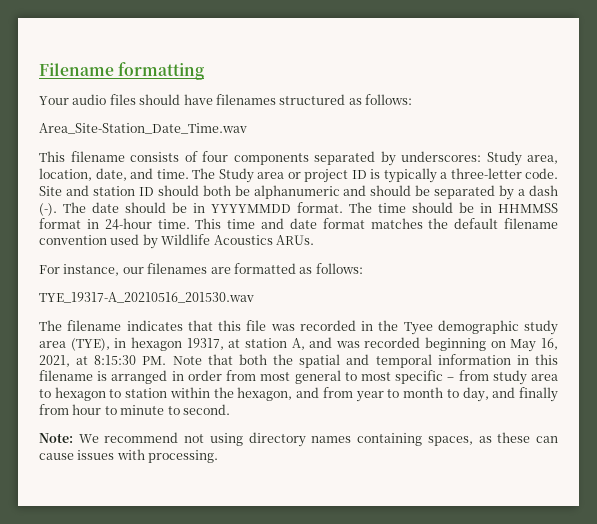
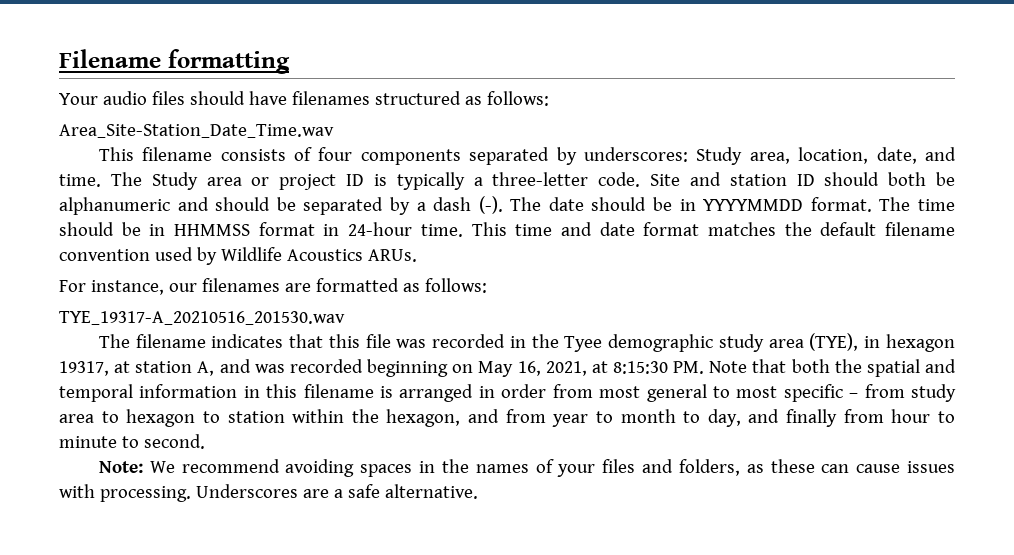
- Note: We recommend not using directory names containing spaces, as these can cause issues with processing.
+ Note: We recommend avoiding spaces in the names of your files and folders, as these can cause issues with processing.
+ Underscores are a safe alternative.

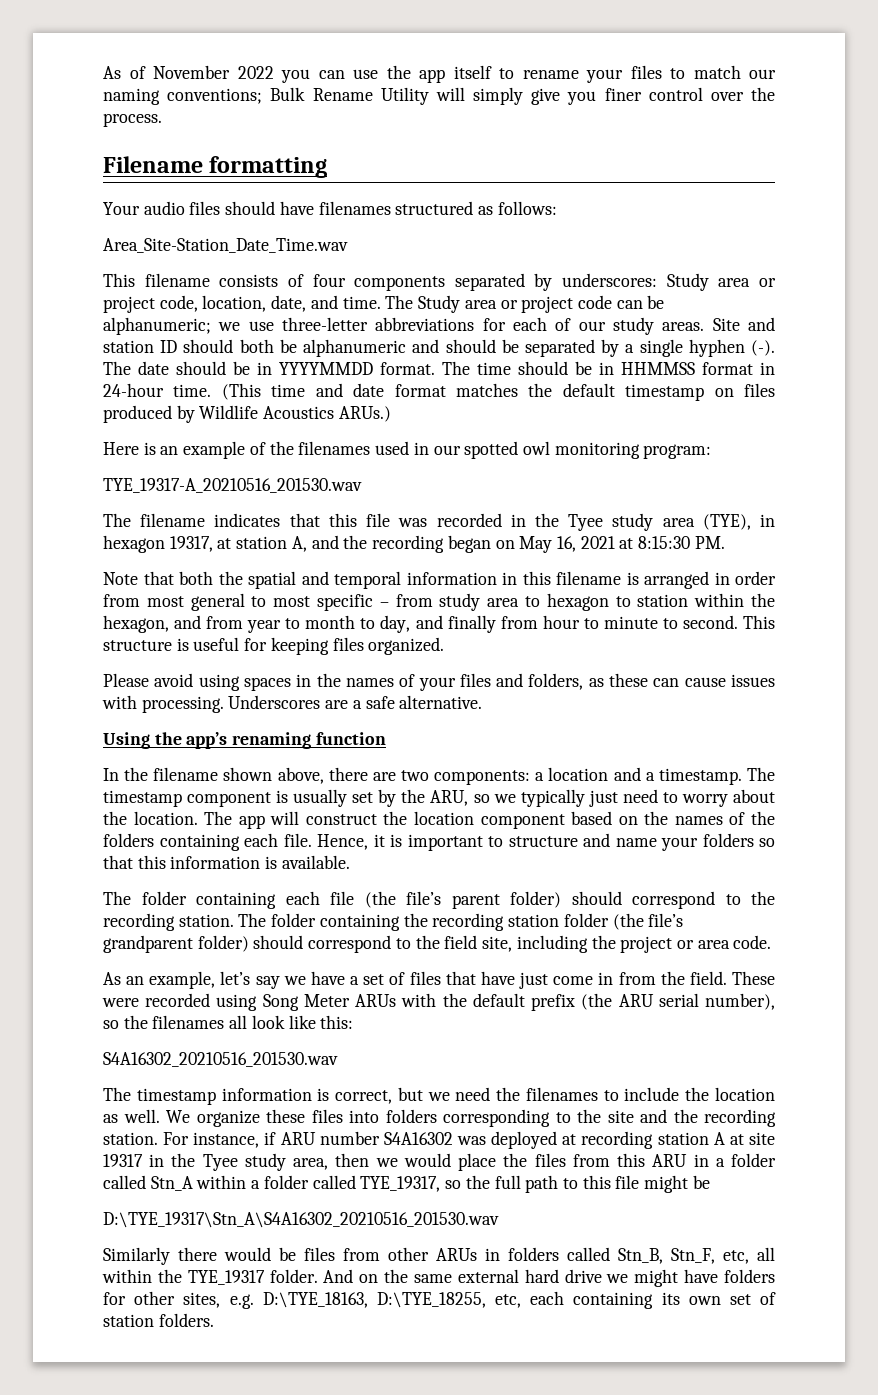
+ As of November 2022 you can use the app itself to rename your files to match our naming conventions; Bulk Rename Utility will simply give you finer control over the process.
- This filename consists of four components separated by underscores: Study area, location, date, and time.
+ This filename consists of four components separated by underscores: Study area or project code, location, date, and time.
- The Study area or project ID is typically a three-letter code.
+ The Study area or project code can be alphanumeric; we use three-letter abbreviations for each of our study areas.
- Site and station ID should both be alphanumeric and should be separated by a dash (-).
+ Site and station ID should both be alphanumeric and should be separated by a single hyphen (-).
- This time and date format matches the default filename convention used by Wildlife Acoustics ARUs.
- For instance, our filenames are formatted as follows:
+ (This time and date format matches the default timestamp on files produced by Wildlife Acoustics ARUs.)
+ Here is an example of the filenames used in our spotted owl monitoring program:
- The filename indicates that this file was recorded in the Tyee demographic study area (TYE), in hexagon 19317, at station A, and was recorded beginning on May 16, 2021, at 8:15:30 PM. Note that both the spatial and temporal information in this filename is arranged in order from most general to most specific – from study area to hexagon to station within the hexagon, and from year to month to day, and finally from hour to minute to second.
- Note: We recommend avoiding spaces in the names of your files and folders, as these can cause issues with processing.
+ The filename indicates that this file was recorded in the Tyee study area (TYE), in hexagon 19317, at station A, and the recording began on May 16, 2021 at 8:15:30 PM.
+ Note that both the spatial and temporal information in this filename is arranged in order from most general to most specific – from study area to hexagon to station within the hexagon, and from year to month to day, and finally from hour to minute to second. This structure is useful for keeping files organized.
+ Please avoid using spaces in the names of your files and folders, as these can cause issues with processing.
+ Using the app’s renaming function
+ In the filename shown above, there are two components: a location and a timestamp. The timestamp component is usually set by the ARU, so we typically just need to worry about the location. The app will construct the location component based on the names of the folders containing each file. Hence, it is important to structure and name your folders so that this information is available.
+ The folder containing each file (the file’s parent folder) should correspond to the recording station. The folder containing the recording station folder (the file’s grandparent folder) should correspond to the field site, including the project or area code.
+ As an example, let’s say we have a set of files that have just come in from the field. These were recorded using Song Meter ARUs with the default prefix (the ARU serial number), so the filenames all look like this:
+ S4A16302_20210516_201530.wav
+ The timestamp information is correct, but we need the filenames to include the location as well. We organize these files into folders corresponding to the site and the recording station. For instance, if ARU number S4A16302 was deployed at recording station A at site 19317 in the Tyee study area, then we would place the files from this ARU in a folder called Stn_A within a folder called TYE_19317, so the full path to this file might be
+ D:\TYE_19317\Stn_A\S4A16302_20210516_201530.wav
+ Similarly there would be files from other ARUs in folders called Stn_B, Stn_F, etc, all within the TYE_19317 folder. And on the same external hard drive we might have folders for other sites, e.g. D:\TYE_18163, D:\TYE_18255, etc, each containing its own set of station folders.

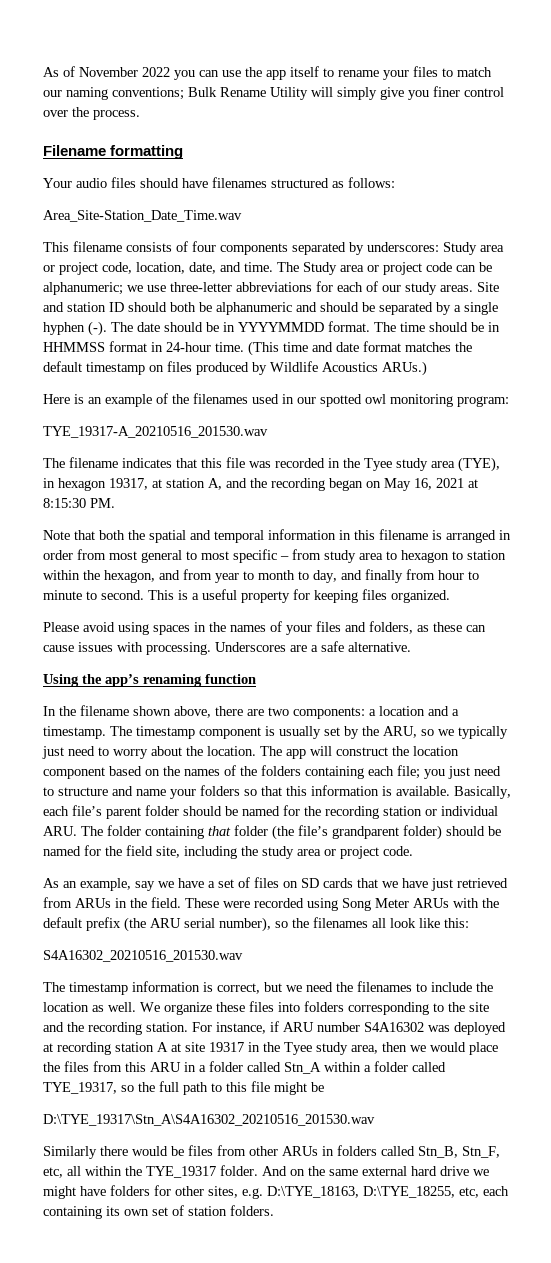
- This structure is useful for keeping files organized.
+ This is a useful property for keeping files organized.
- The app will construct the location component based on the names of the folders containing each file. Hence, it is important to structure and name your folders so that this information is available.
- The folder containing each file (the file’s parent folder) should correspond to the recording station. The folder containing the recording station folder (the file’s grandparent folder) should correspond to the field site, including the project or area code.
+ The app will construct the location component based on the names of the folders containing each file; you just need to structure and name your folders so that this information is available. Basically, each file’s parent folder should be named for the recording station or individual ARU. The folder containing that folder (the file’s grandparent folder) should be named for the field site, including the study area or project code.
- As an example, let’s say we have a set of files that have just come in from the field.
+ As an example, say we have a set of files on SD cards that we have just retrieved from ARUs in the field.

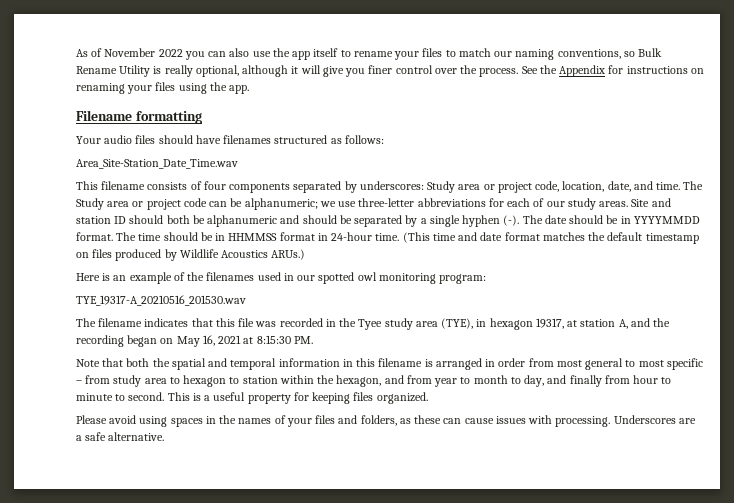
- As of November 2022 you can use the app itself to rename your files to match our naming conventions; Bulk Rename Utility will simply give you finer control over the process.
+ As of November 2022 you can also use the app itself to rename your files to match our naming conventions, so Bulk Rename Utility is really optional, although it will give you finer control over the process. See the Appendix for instructions on renaming your files using the app.
- Using the app’s renaming function
- In the filename shown above, there are two components: a location and a timestamp. The timestamp component is usually set by the ARU, so we typically just need to worry about the location. The app will construct the location component based on the names of the folders containing each file; you just need to structure and name your folders so that this information is available. Basically, each file’s parent folder should be named for the recording station or individual ARU. The folder containing that folder (the file’s grandparent folder) should be named for the field site, including the study area or project code.
- As an example, say we have a set of files on SD cards that we have just retrieved from ARUs in the field. These were recorded using Song Meter ARUs with the default prefix (the ARU serial number), so the filenames all look like this:
- S4A16302_20210516_201530.wav
- The timestamp information is correct, but we need the filenames to include the location as well. We organize these files into folders corresponding to the site and the recording station. For instance, if ARU number S4A16302 was deployed at recording station A at site 19317 in the Tyee study area, then we would place the files from this ARU in a folder called Stn_A within a folder called TYE_19317, so the full path to this file might be
- D:\TYE_19317\Stn_A\S4A16302_20210516_201530.wav
- Similarly there would be files from other ARUs in folders called Stn_B, Stn_F, etc, all within the TYE_19317 folder. And on the same external hard drive we might have folders for other sites, e.g. D:\TYE_18163, D:\TYE_18255, etc, each containing its own set of station folders.

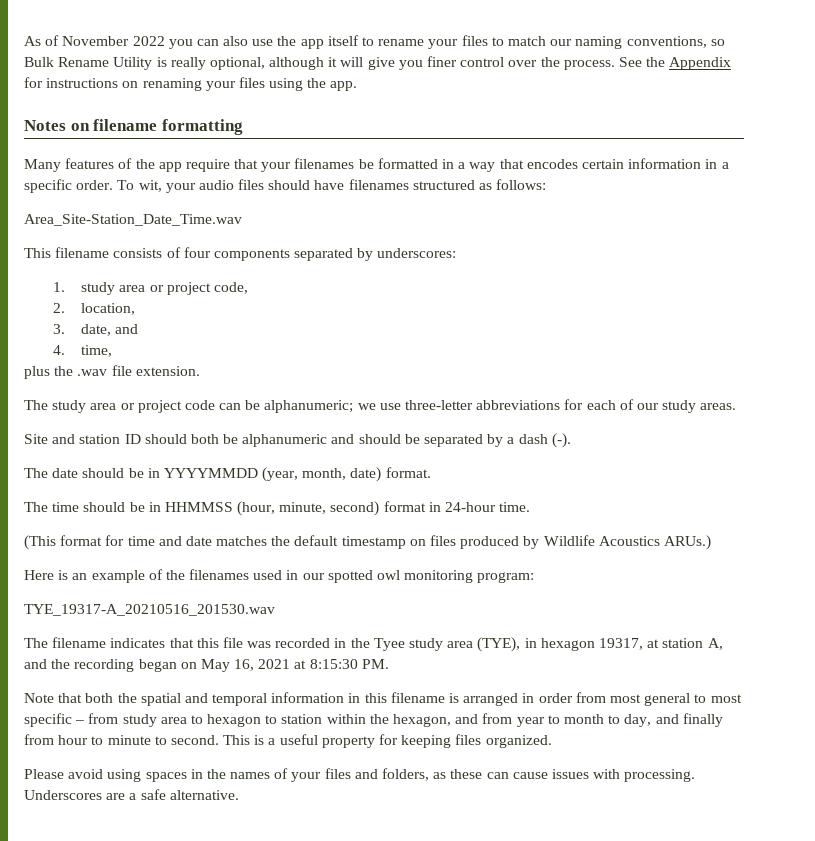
- Filename formatting
- Your audio files should have filenames structured as follows:
+ Notes on filename formatting
+ Many features of the app require that your filenames be formatted in a way that encodes certain information in a specific order. To wit, your audio files should have filenames structured as follows:
- This filename consists of four components separated by underscores: Study area or project code, location, date, and time. The Study area or project code can be alphanumeric;
+ This filename consists of four components separated by underscores:
+ 1. study area or project code,
+ 2. location,
+ 3. date, and
+ 4. time,
+ plus the .wav file extension.
+ The study area or project code can be alphanumeric;
- we use three-letter abbreviations for each of our study areas. Site and station ID should both be alphanumeric and should be separated by a single hyphen (-). The date should be in YYYYMMDD format. The time should be in HHMMSS format in 24-hour time. (This time and date format matches the default timestamp on files produced by Wildlife Acoustics ARUs.)
+ we use three-letter abbreviations for each of our study areas.
+ Site and station ID should both be alphanumeric and should be separated by a dash (-).
+ The date should be in YYYYMMDD (year, month, date) format.
+ The time should be in HHMMSS (hour, minute, second) format in 24-hour time.
+ (This format for time and date matches the default timestamp on files produced by Wildlife Acoustics ARUs.)

